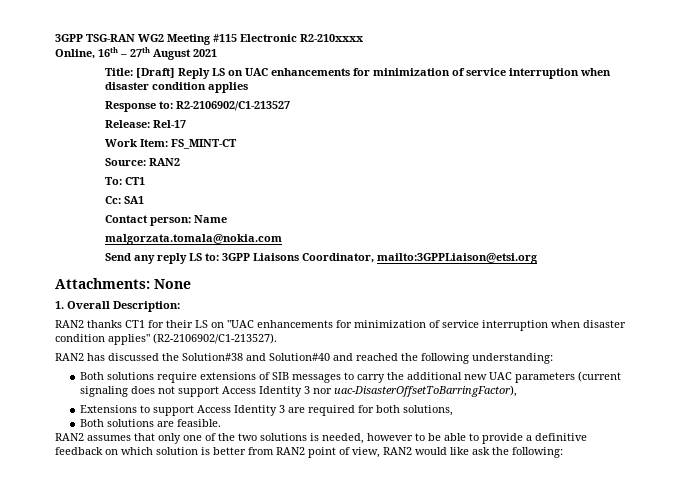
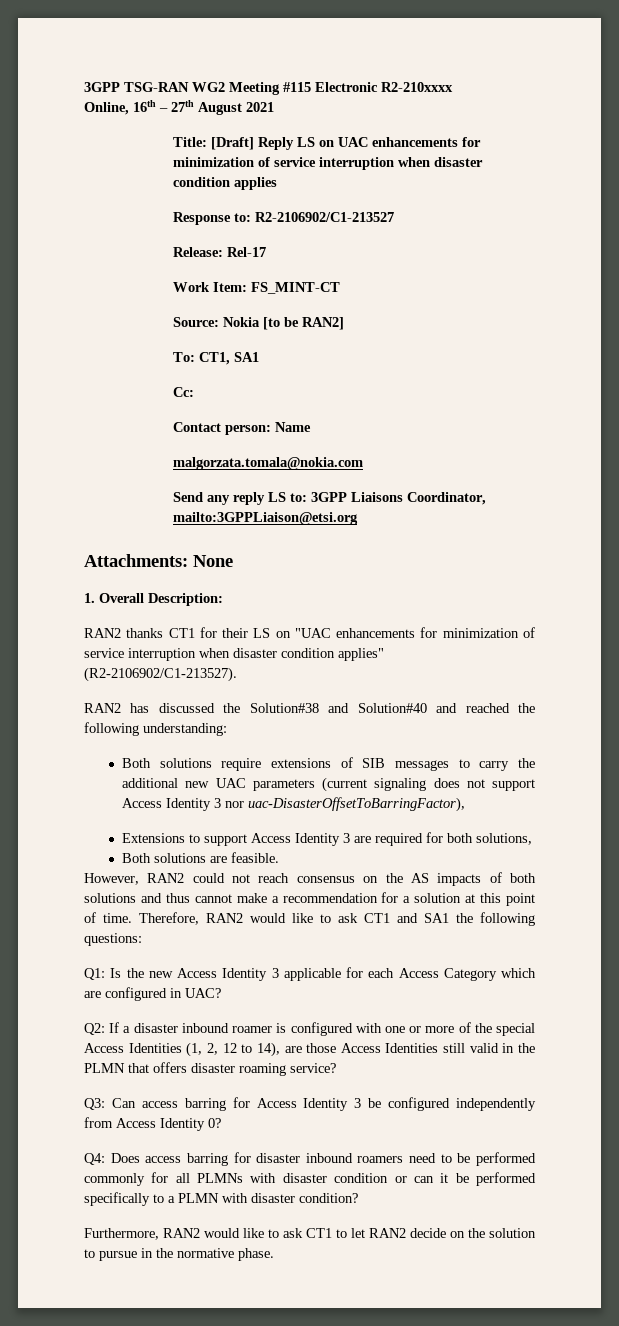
- Source: RAN2
+ Source: Nokia [to be RAN2]
- To: CT1
+ To: CT1, SA1
- Cc: SA1
+ Cc:
- RAN2 assumes that only one of the two solutions is needed, however to be able to provide a definitive feedback on which solution is better from RAN2 point of view, RAN2 would like ask the following:
+ However, RAN2 could not reach consensus on the AS impacts of both solutions and thus cannot make a recommendation for a solution at this point of time. Therefore, RAN2 would like to ask CT1 and SA1 the following questions:
+ Q1: Is the new Access Identity 3 applicable for each Access Category which are configured in UAC?
+ Q2: If a disaster inbound roamer is configured with one or more of the special Access Identities (1, 2, 12 to 14), are those Access Identities still valid in the PLMN that offers disaster roaming service?
+ Q3: Can access barring for Access Identity 3 be configured independently from Access Identity 0?
+ Q4: Does access barring for disaster inbound roamers need to be performed commonly for all PLMNs with disaster condition or can it be performed specifically to a PLMN with disaster condition?
+ Furthermore, RAN2 would like to ask CT1 to let RAN2 decide on the solution to pursue in the normative phase.

